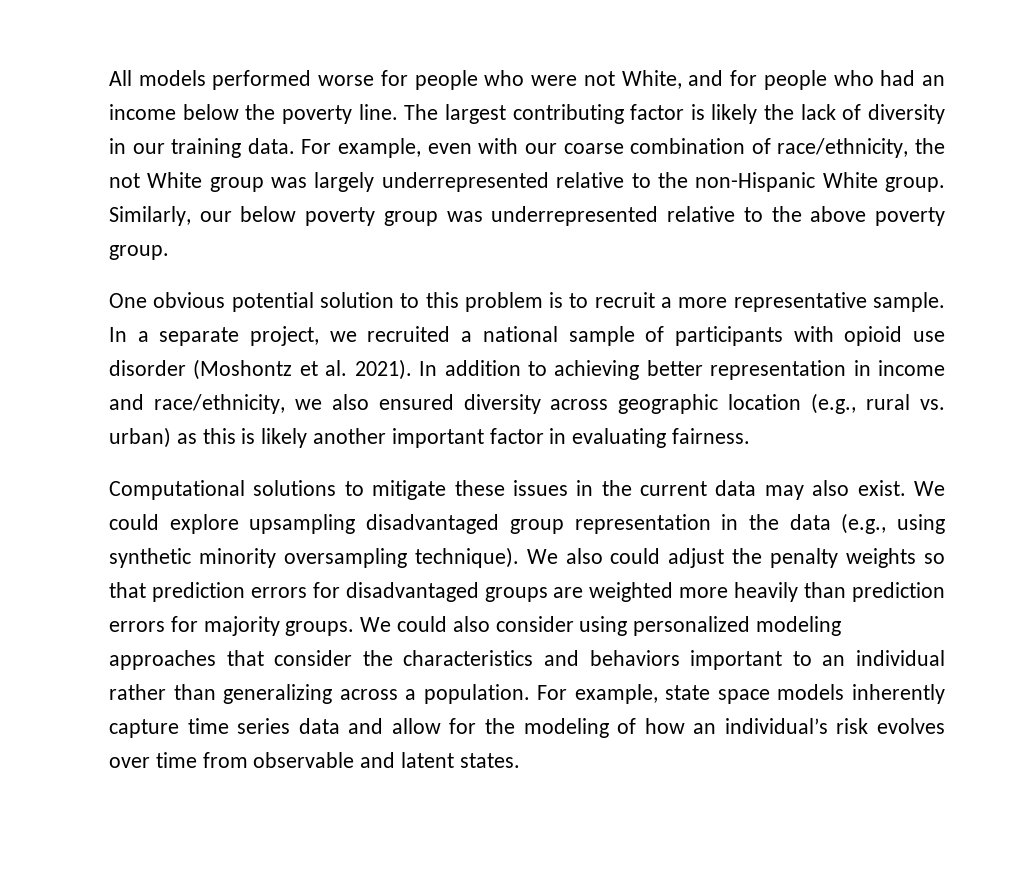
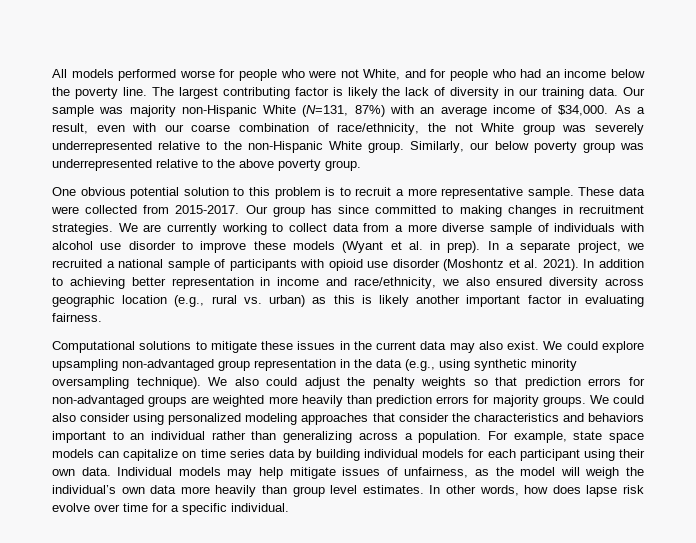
- For example, even with our coarse combination of race/ethnicity, the not White group was largely underrepresented relative to the non-Hispanic White group.
+ Our sample was majority non-Hispanic White (N=131, 87%) with an average income of $34,000. As a result, even with our coarse combination of race/ethnicity, the not White group was severely underrepresented relative to the non-Hispanic White group.
+ These data were collected from 2015-2017. Our group has since committed to making changes in recruitment strategies. We are currently working to collect data from a more diverse sample of individuals with alcohol use disorder to improve these models (Wyant et al. in prep).
- We could explore upsampling disadvantaged group representation in the data (e.g., using synthetic minority oversampling technique).
+ We could explore upsampling non-advantaged group representation in the data (e.g., using synthetic minority oversampling technique).
- We also could adjust the penalty weights so that prediction errors for disadvantaged groups are weighted more heavily than prediction errors for majority groups.
+ We also could adjust the penalty weights so that prediction errors for non-advantaged groups are weighted more heavily than prediction errors for majority groups.
- For example, state space models inherently capture time series data and allow for the modeling of how an individual’s risk evolves over time from observable and latent states.
+ For example, state space models can capitalize on time series data by building individual models for each participant using their own data. Individual models may help mitigate issues of unfairness, as the model will weigh the individual’s own data more heavily than group level estimates. In other words, how does lapse risk evolve over time for a specific individual.

